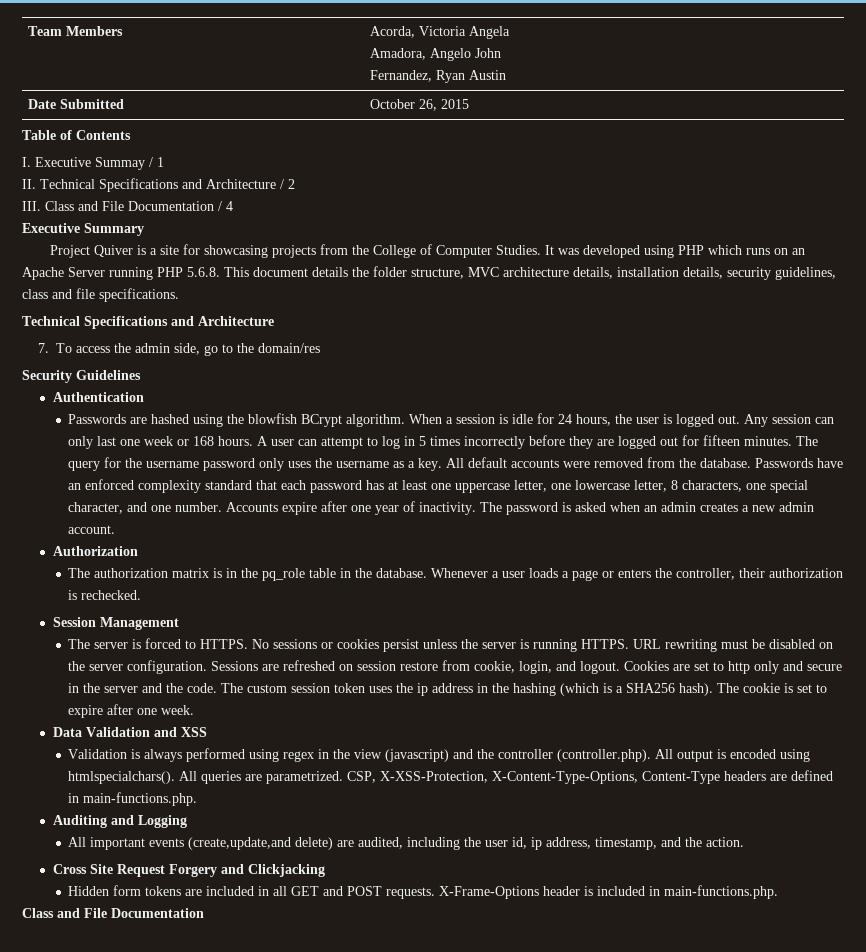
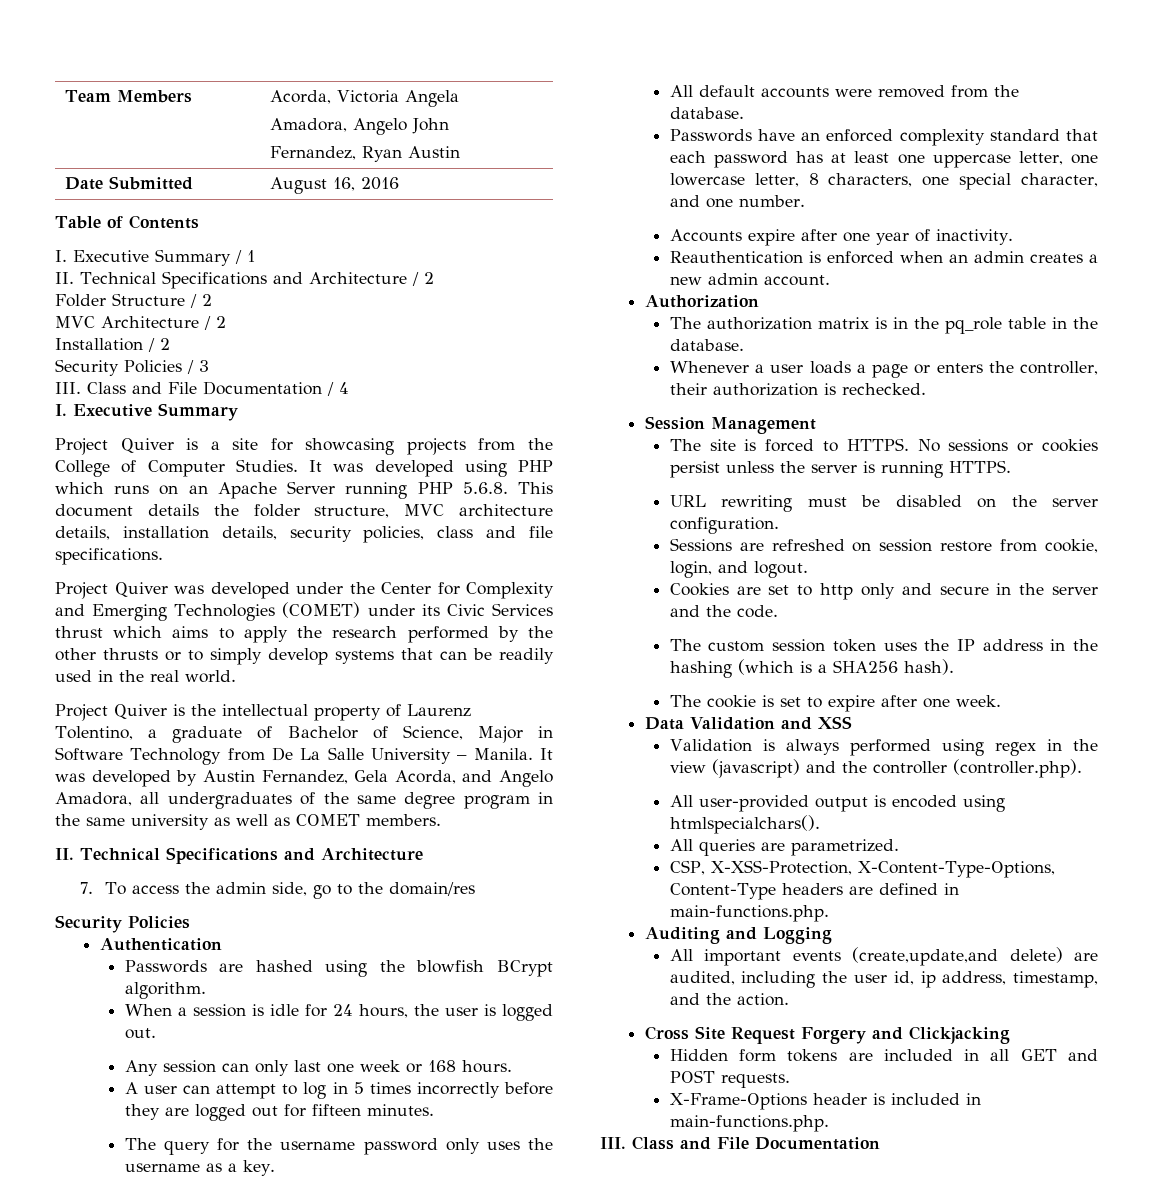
- Date Submitted | October 26, 2015
+ Date Submitted | August 16, 2016
- I. Executive Summay / 1
+ I. Executive Summary / 1
+ Folder Structure / 2
+ MVC Architecture / 2
+ Installation / 2
+ Security Policies / 3
  III. Class and File Documentation / 4
- Executive Summary
+ I. Executive Summary
- It was developed using PHP which runs on an Apache Server running PHP 5.6.8. This document details the folder structure, MVC architecture details, installation details, security guidelines, class and file specifications.
- Technical Specifications and Architecture
+ It was developed using PHP which runs on an Apache Server running PHP 5.6.8. This document details the folder structure, MVC architecture details, installation details, security policies, class and file specifications.
+ Project Quiver was developed under the Center for Complexity and Emerging Technologies (COMET) under its Civic Services thrust which aims to apply the research performed by the other thrusts or to simply develop systems that can be readily used in the real world.
+ Project Quiver is the intellectual property of Laurenz Tolentino, a graduate of Bachelor of Science, Major in Software Technology from De La Salle University – Manila. It was developed by Austin Fernandez, Gela Acorda, and Angelo Amadora, all undergraduates of the same degree program in the same university as well as COMET members.
+ II. Technical Specifications and Architecture
  7. To access the admin side, go to the domain/res
- Security Guidelines
+ Security Policies
- Passwords are hashed using the blowfish BCrypt algorithm. When a session is idle for 24 hours, the user is logged out. Any session can only last one week or 168 hours. A user can attempt to log in 5 times incorrectly before they are logged out for fifteen minutes. The query for the username password only uses the username as a key. All default accounts were removed from the database. Passwords have an enforced complexity standard that each password has at least one uppercase letter, one lowercase letter, 8 characters, one special character, and one number. Accounts expire after one year of inactivity. The password is asked when an admin creates a new admin account.
+ Passwords are hashed using the blowfish BCrypt algorithm.
+ When a session is idle for 24 hours, the user is logged out.
+ Any session can only last one week or 168 hours.
+ A user can attempt to log in 5 times incorrectly before they are logged out for fifteen minutes.
+ The query for the username password only uses the username as a key.
+ All default accounts were removed from the database.
+ Passwords have an enforced complexity standard that each password has at least one uppercase letter, one lowercase letter, 8 characters, one special character, and one number.
+ Accounts expire after one year of inactivity.
+ Reauthentication is enforced when an admin creates a new admin account.
- The authorization matrix is in the pq_role table in the database. Whenever a user loads a page or enters the controller, their authorization is rechecked.
+ The authorization matrix is in the pq_role table in the database.
+ Whenever a user loads a page or enters the controller, their authorization is rechecked.
- The server is forced to HTTPS.
+ The site is forced to HTTPS.
- No sessions or cookies persist unless the server is running HTTPS. URL rewriting must be disabled on the server configuration. Sessions are refreshed on session restore from cookie, login, and logout. Cookies are set to http only and secure in the server and the code. The custom session token uses the ip address in the hashing (which is a SHA256 hash). The cookie is set to expire after one week.
+ No sessions or cookies persist unless the server is running HTTPS.
+ URL rewriting must be disabled on the server configuration.
+ Sessions are refreshed on session restore from cookie, login, and logout.
+ Cookies are set to http only and secure in the server and the code.
+ The custom session token uses the IP address in the hashing (which is a SHA256 hash).
+ The cookie is set to expire after one week.
- Validation is always performed using regex in the view (javascript) and the controller (controller.php). All output is encoded using htmlspecialchars(). All queries are parametrized. CSP, X-XSS-Protection, X-Content-Type-Options, Content-Type headers are defined in main-functions.php.
+ Validation is always performed using regex in the view (javascript) and the controller (controller.php).
+ All user-provided output is encoded using htmlspecialchars().
+ All queries are parametrized.
+ CSP, X-XSS-Protection, X-Content-Type-Options, Content-Type headers are defined in main-functions.php.
- Hidden form tokens are included in all GET and POST requests. X-Frame-Options header is included in main-functions.php.
- Class and File Documentation
+ Hidden form tokens are included in all GET and POST requests.
+ X-Frame-Options header is included in main-functions.php.
+ III. Class and File Documentation

